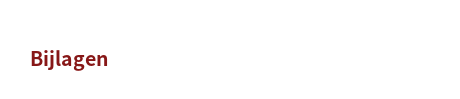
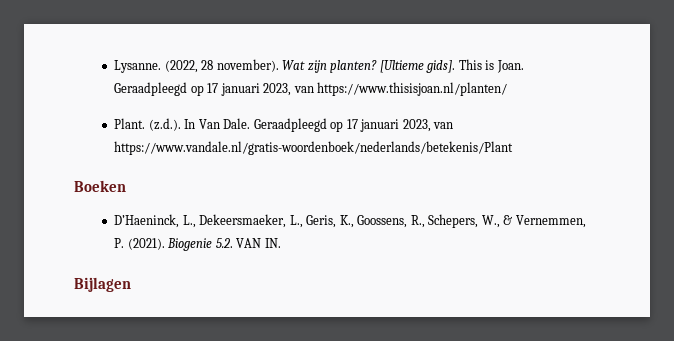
+ Lysanne. (2022, 28 november). Wat zijn planten? [Ultieme gids]. This is Joan. Geraadpleegd op 17 januari 2023, van https://www.thisisjoan.nl/planten/
+ Plant. (z.d.). In Van Dale. Geraadpleegd op 17 januari 2023, van https://www.vandale.nl/gratis-woordenboek/nederlands/betekenis/Plant
+ Boeken
+ D’Haeninck, L., Dekeersmaeker, L., Geris, K., Goossens, R., Schepers, W., & Vernemmen, P. (2021). Biogenie 5.2. VAN IN.

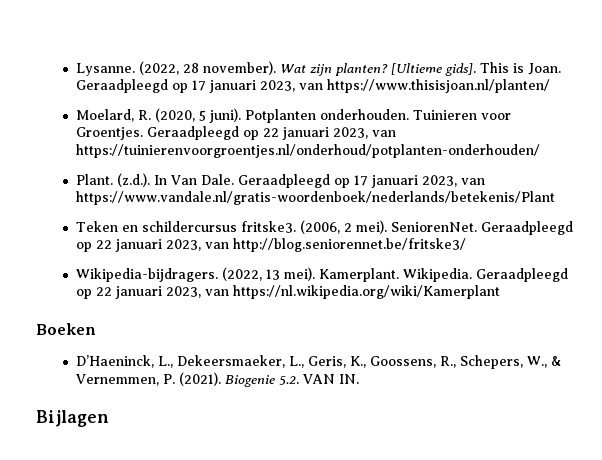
+ Moelard, R. (2020, 5 juni). Potplanten onderhouden. Tuinieren voor Groentjes. Geraadpleegd op 22 januari 2023, van https://tuinierenvoorgroentjes.nl/onderhoud/potplanten-onderhouden/
+ Teken en schildercursus fritske3. (2006, 2 mei). SeniorenNet. Geraadpleegd op 22 januari 2023, van http://blog.seniorennet.be/fritske3/
+ Wikipedia-bijdragers. (2022, 13 mei). Kamerplant. Wikipedia. Geraadpleegd op 22 januari 2023, van https://nl.wikipedia.org/wiki/Kamerplant

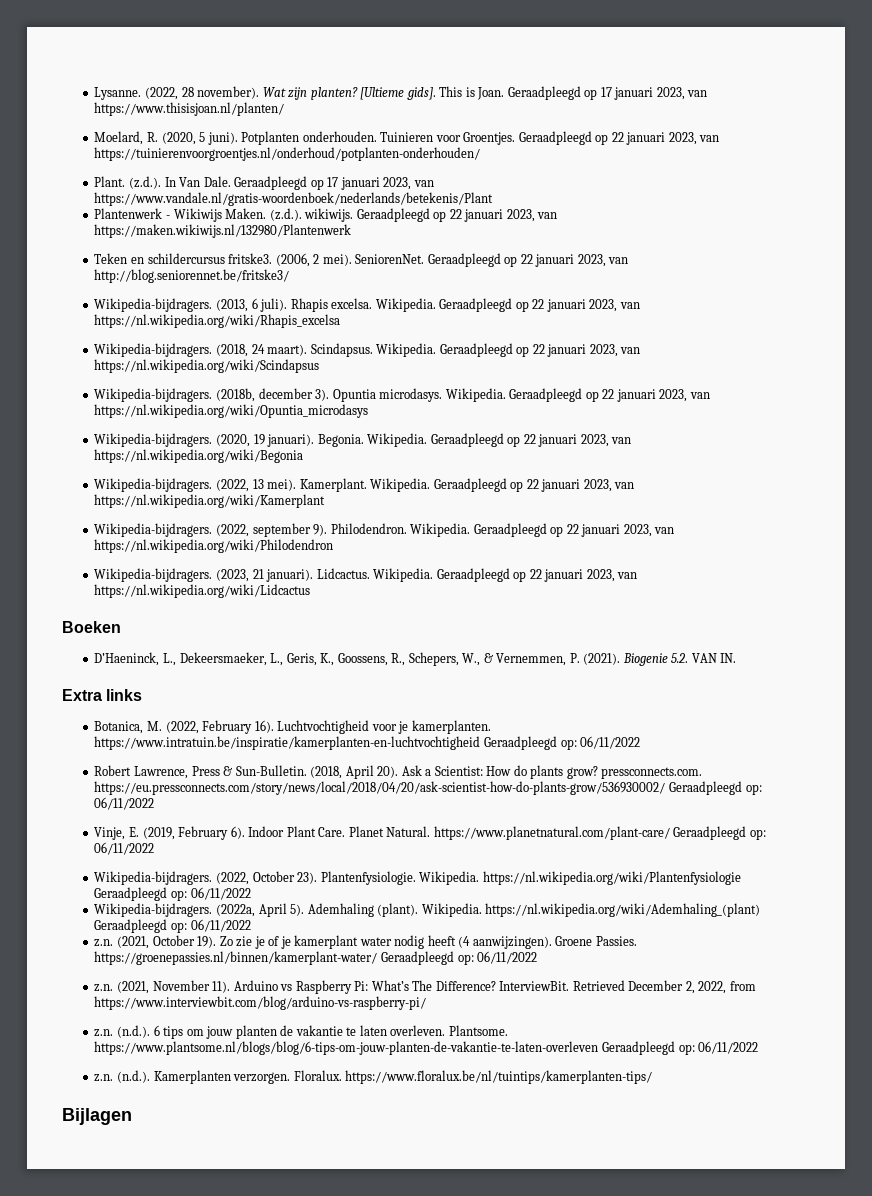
+ Plantenwerk - Wikiwijs Maken. (z.d.). wikiwijs. Geraadpleegd op 22 januari 2023, van https://maken.wikiwijs.nl/132980/Plantenwerk
+ Wikipedia-bijdragers. (2013, 6 juli). Rhapis excelsa. Wikipedia. Geraadpleegd op 22 januari 2023, van https://nl.wikipedia.org/wiki/Rhapis_excelsa
+ Wikipedia-bijdragers. (2018, 24 maart). Scindapsus. Wikipedia. Geraadpleegd op 22 januari 2023, van https://nl.wikipedia.org/wiki/Scindapsus
+ Wikipedia-bijdragers. (2018b, december 3). Opuntia microdasys. Wikipedia. Geraadpleegd op 22 januari 2023, van https://nl.wikipedia.org/wiki/Opuntia_microdasys
+ Wikipedia-bijdragers. (2020, 19 januari). Begonia. Wikipedia. Geraadpleegd op 22 januari 2023, van https://nl.wikipedia.org/wiki/Begonia
+ Wikipedia-bijdragers. (2022, september 9). Philodendron. Wikipedia. Geraadpleegd op 22 januari 2023, van https://nl.wikipedia.org/wiki/Philodendron
+ Wikipedia-bijdragers. (2023, 21 januari). Lidcactus. Wikipedia. Geraadpleegd op 22 januari 2023, van https://nl.wikipedia.org/wiki/Lidcactus
+ Extra links
+ Botanica, M. (2022, February 16). Luchtvochtigheid voor je kamerplanten. https://www.intratuin.be/inspiratie/kamerplanten-en-luchtvochtigheid Geraadpleegd op: 06/11/2022
+ Robert Lawrence, Press & Sun-Bulletin. (2018, April 20). Ask a Scientist: How do plants grow? pressconnects.com. https://eu.pressconnects.com/story/news/local/2018/04/20/ask-scientist-how-do-plants-grow/536930002/ Geraadpleegd op: 06/11/2022
+ Vinje, E. (2019, February 6). Indoor Plant Care. Planet Natural. https://www.planetnatural.com/plant-care/ Geraadpleegd op: 06/11/2022
+ Wikipedia-bijdragers. (2022, October 23). Plantenfysiologie. Wikipedia. https://nl.wikipedia.org/wiki/Plantenfysiologie Geraadpleegd op: 06/11/2022
+ Wikipedia-bijdragers. (2022a, April 5). Ademhaling (plant). Wikipedia. https://nl.wikipedia.org/wiki/Ademhaling_(plant) Geraadpleegd op: 06/11/2022
+ z.n. (2021, October 19). Zo zie je of je kamerplant water nodig heeft (4 aanwijzingen). Groene Passies. https://groenepassies.nl/binnen/kamerplant-water/ Geraadpleegd op: 06/11/2022
+ z.n. (2021, November 11). Arduino vs Raspberry Pi: What’s The Difference? InterviewBit. Retrieved December 2, 2022, from https://www.interviewbit.com/blog/arduino-vs-raspberry-pi/
+ z.n. (n.d.). 6 tips om jouw planten de vakantie te laten overleven. Plantsome. https://www.plantsome.nl/blogs/blog/6-tips-om-jouw-planten-de-vakantie-te-laten-overleven Geraadpleegd op: 06/11/2022
+ z.n. (n.d.). Kamerplanten verzorgen. Floralux. https://www.floralux.be/nl/tuintips/kamerplanten-tips/

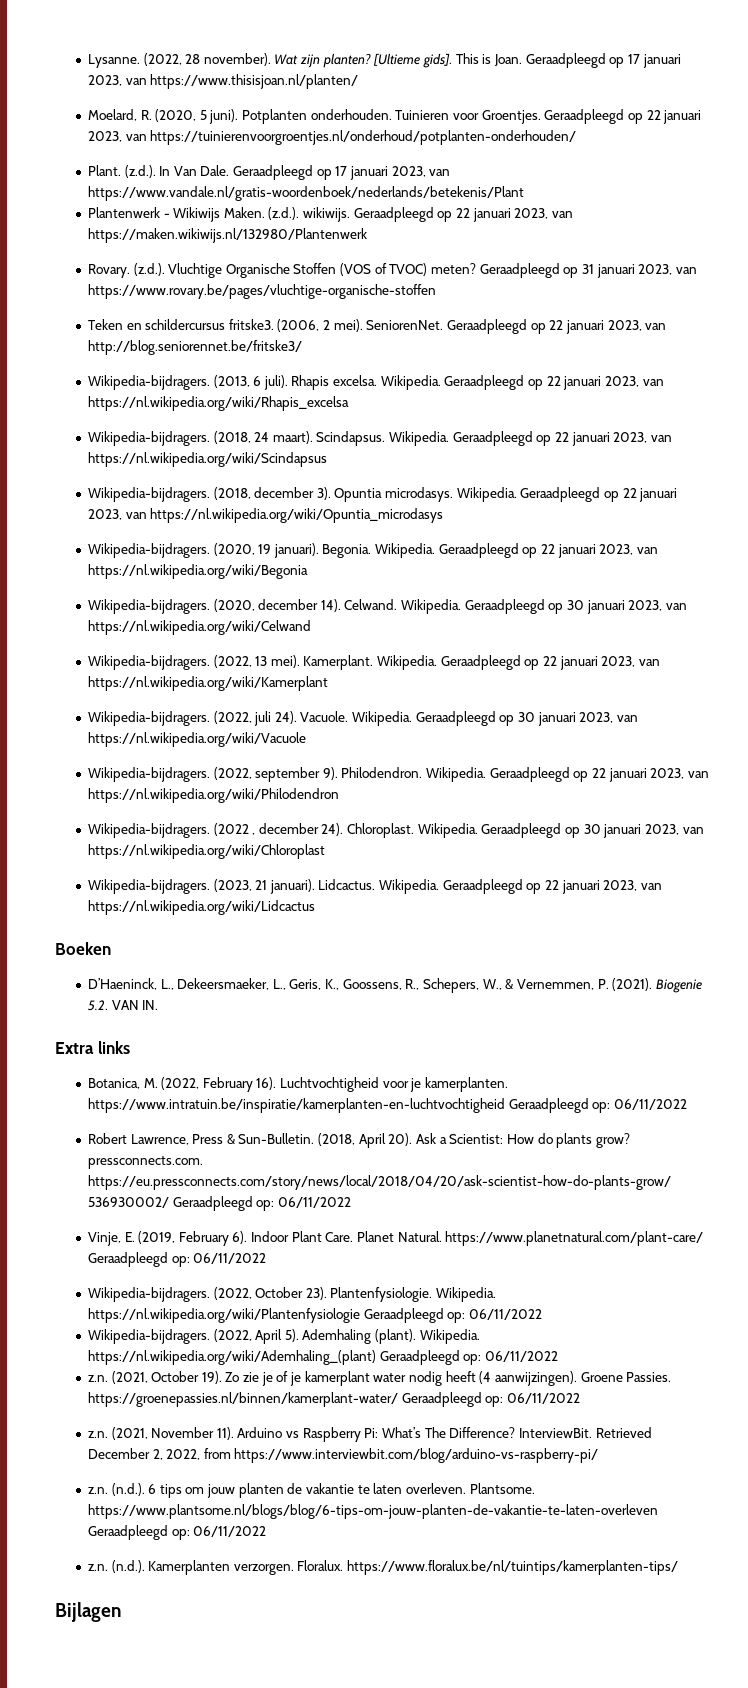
+ Rovary. (z.d.). Vluchtige Organische Stoffen (VOS of TVOC) meten? Geraadpleegd op 31 januari 2023, van https://www.rovary.be/pages/vluchtige-organische-stoffen
- (2018b, december 3).
+ (2018, december 3).
+ Wikipedia-bijdragers. (2020, december 14). Celwand. Wikipedia. Geraadpleegd op 30 januari 2023, van https://nl.wikipedia.org/wiki/Celwand
+ Wikipedia-bijdragers. (2022, juli 24). Vacuole. Wikipedia. Geraadpleegd op 30 januari 2023, van https://nl.wikipedia.org/wiki/Vacuole
+ Wikipedia-bijdragers. (2022 , december 24). Chloroplast. Wikipedia. Geraadpleegd op 30 januari 2023, van https://nl.wikipedia.org/wiki/Chloroplast
- (2022a, April 5).
+ (2022, April 5).

